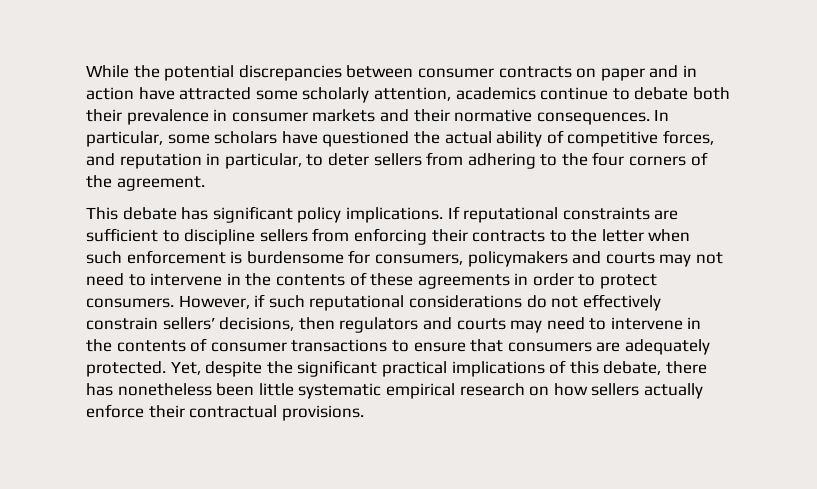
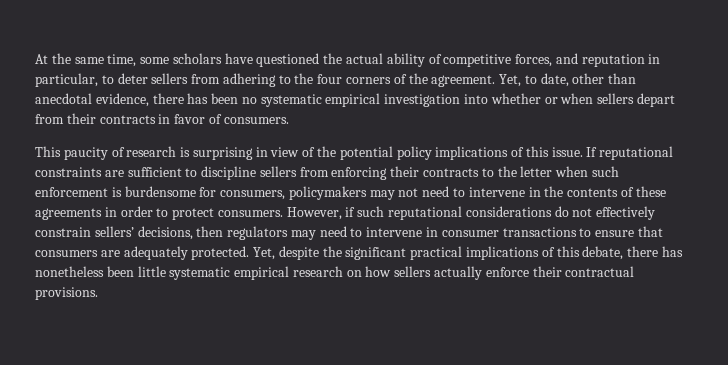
- While the potential discrepancies between consumer contracts on paper and in action have attracted some scholarly attention, academics continue to debate both their prevalence in consumer markets and their normative consequences. In particular, some scholars have questioned the actual ability of competitive forces, and reputation in particular, to deter sellers from adhering to the four corners of the agreement.
- This debate has significant policy implications.
+ At the same time, some scholars have questioned the actual ability of competitive forces, and reputation in particular, to deter sellers from adhering to the four corners of the agreement. Yet, to date, other than anecdotal evidence, there has been no systematic empirical investigation into whether or when sellers depart from their contracts in favor of consumers.
+ This paucity of research is surprising in view of the potential policy implications of this issue.
- If reputational constraints are sufficient to discipline sellers from enforcing their contracts to the letter when such enforcement is burdensome for consumers, policymakers and courts may not need to intervene in the contents of these agreements in order to protect consumers.
+ If reputational constraints are sufficient to discipline sellers from enforcing their contracts to the letter when such enforcement is burdensome for consumers, policymakers may not need to intervene in the contents of these agreements in order to protect consumers.
- However, if such reputational considerations do not effectively constrain sellers’ decisions, then regulators and courts may need to intervene in the contents of consumer transactions to ensure that consumers are adequately protected.
+ However, if such reputational considerations do not effectively constrain sellers’ decisions, then regulators may need to intervene in consumer transactions to ensure that consumers are adequately protected.

